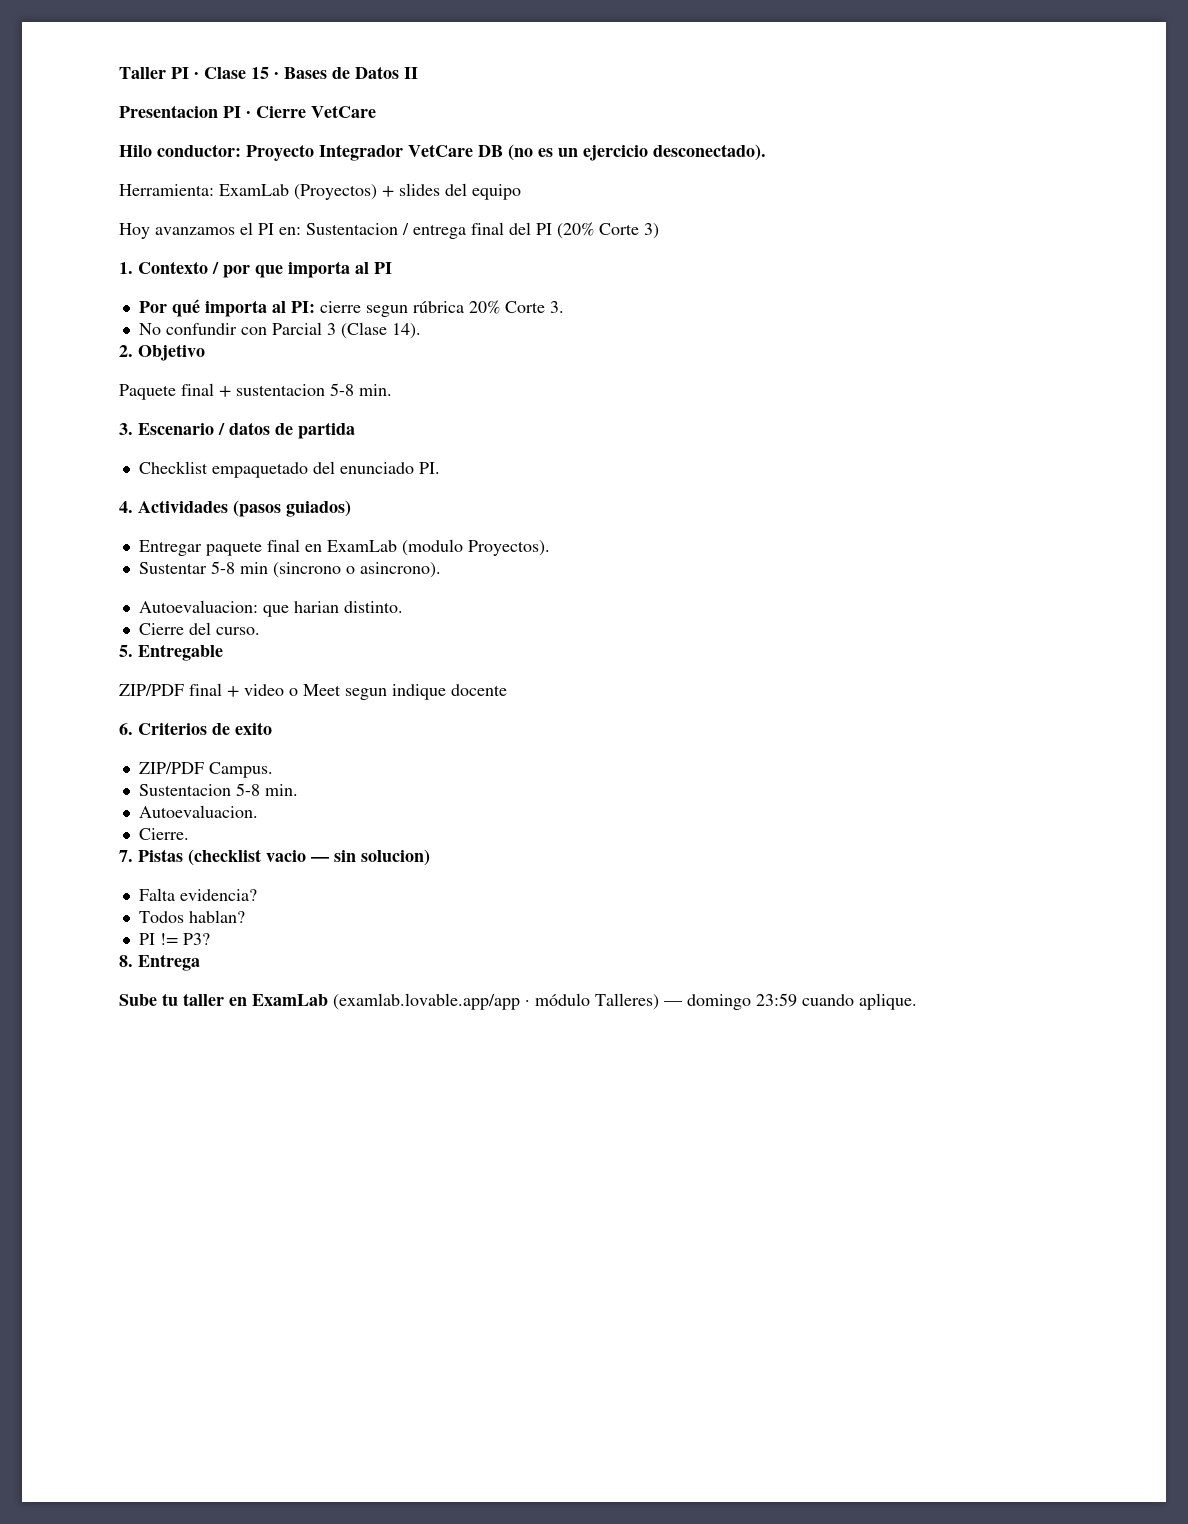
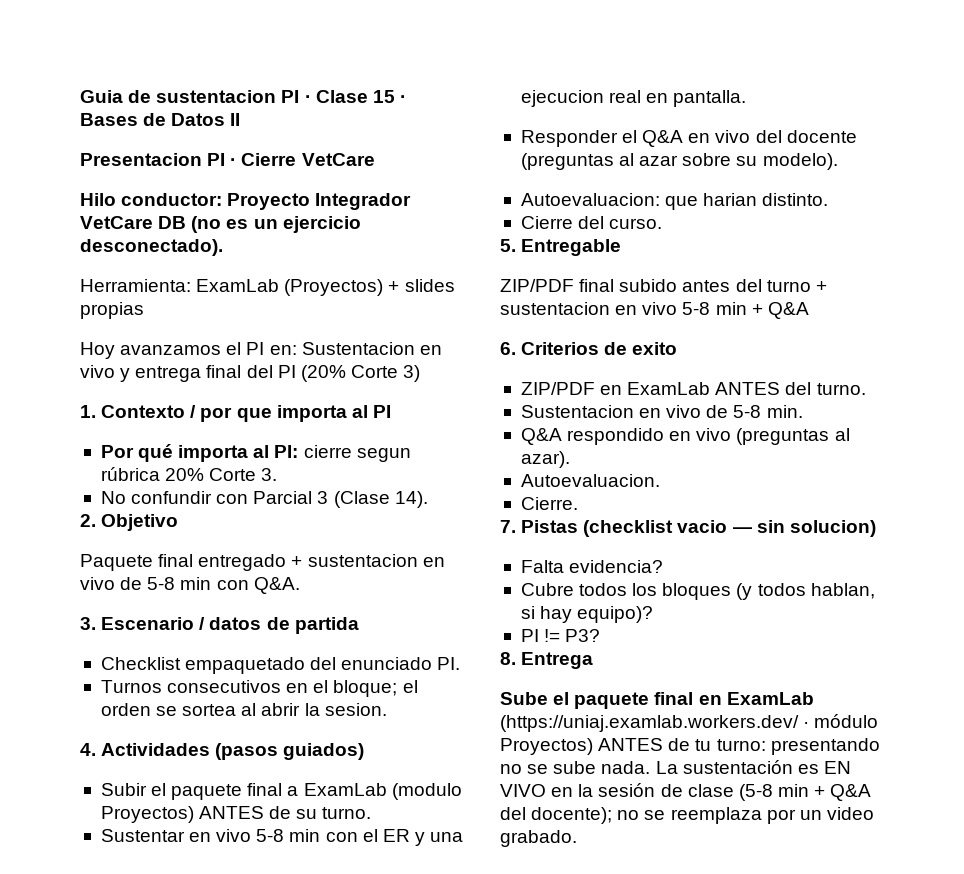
- Taller PI · Clase 15 · Bases de Datos II
+ Guia de sustentacion PI · Clase 15 · Bases de Datos II
- Herramienta: ExamLab (Proyectos) + slides del equipo
+ Herramienta: ExamLab (Proyectos) + slides propias
- Hoy avanzamos el PI en: Sustentacion / entrega final del PI (20% Corte 3)
+ Hoy avanzamos el PI en: Sustentacion en vivo y entrega final del PI (20% Corte 3)
- Paquete final + sustentacion 5-8 min.
+ Paquete final entregado + sustentacion en vivo de 5-8 min con Q&A.
+ Turnos consecutivos en el bloque; el orden se sortea al abrir la sesion.
- Entregar paquete final en ExamLab (modulo Proyectos).
- Sustentar 5-8 min (sincrono o asincrono).
+ Subir el paquete final a ExamLab (modulo Proyectos) ANTES de su turno.
+ Sustentar en vivo 5-8 min con el ER y una ejecucion real en pantalla.
+ Responder el Q&A en vivo del docente (preguntas al azar sobre su modelo).
- ZIP/PDF final + video o Meet segun indique docente
+ ZIP/PDF final subido antes del turno + sustentacion en vivo 5-8 min + Q&A
- ZIP/PDF Campus.
- Sustentacion 5-8 min.
+ ZIP/PDF en ExamLab ANTES del turno.
+ Sustentacion en vivo de 5-8 min.
+ Q&A respondido en vivo (preguntas al azar).
- Todos hablan?
+ Cubre todos los bloques (y todos hablan, si hay equipo)?
- Sube tu taller en ExamLab (examlab.lovable.app/app · módulo Talleres) — domingo 23:59 cuando aplique.
+ Sube el paquete final en ExamLab (https://uniaj.examlab.workers.dev/ · módulo Proyectos) ANTES de tu turno: presentando no se sube nada. La sustentación es EN VIVO en la sesión de clase (5-8 min + Q&A del docente); no se reemplaza por un video grabado.

